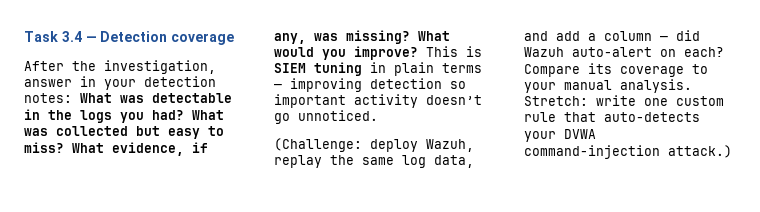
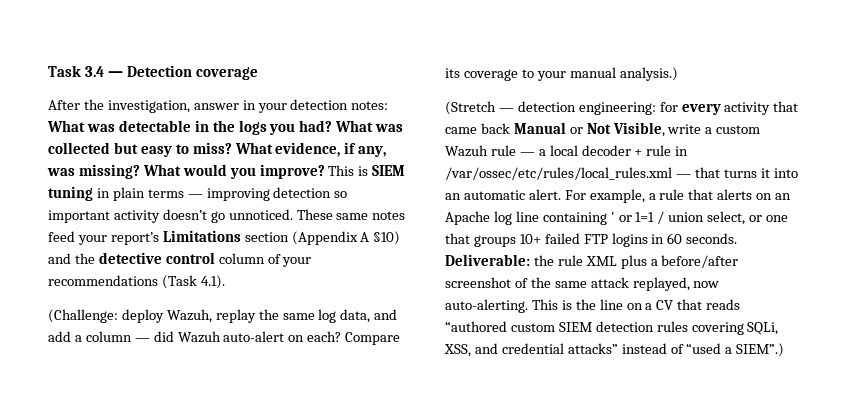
+ These same notes feed your report’s Limitations section (Appendix A §10) and the detective control column of your recommendations (Task 4.1).
- Compare its coverage to your manual analysis. Stretch: write one custom rule that auto-detects your DVWA command-injection attack.)
+ Compare its coverage to your manual analysis.)
+ (Stretch — detection engineering: for every activity that came back Manual or Not Visible, write a custom Wazuh rule — a local decoder + rule in /var/ossec/etc/rules/local_rules.xml — that turns it into an automatic alert. For example, a rule that alerts on an Apache log line containing ' or 1=1 / union select, or one that groups 10+ failed FTP logins in 60 seconds. Deliverable: the rule XML plus a before/after screenshot of the same attack replayed, now auto-alerting. This is the line on a CV that reads “authored custom SIEM detection rules covering SQLi, XSS, and credential attacks” instead of “used a SIEM”.)

